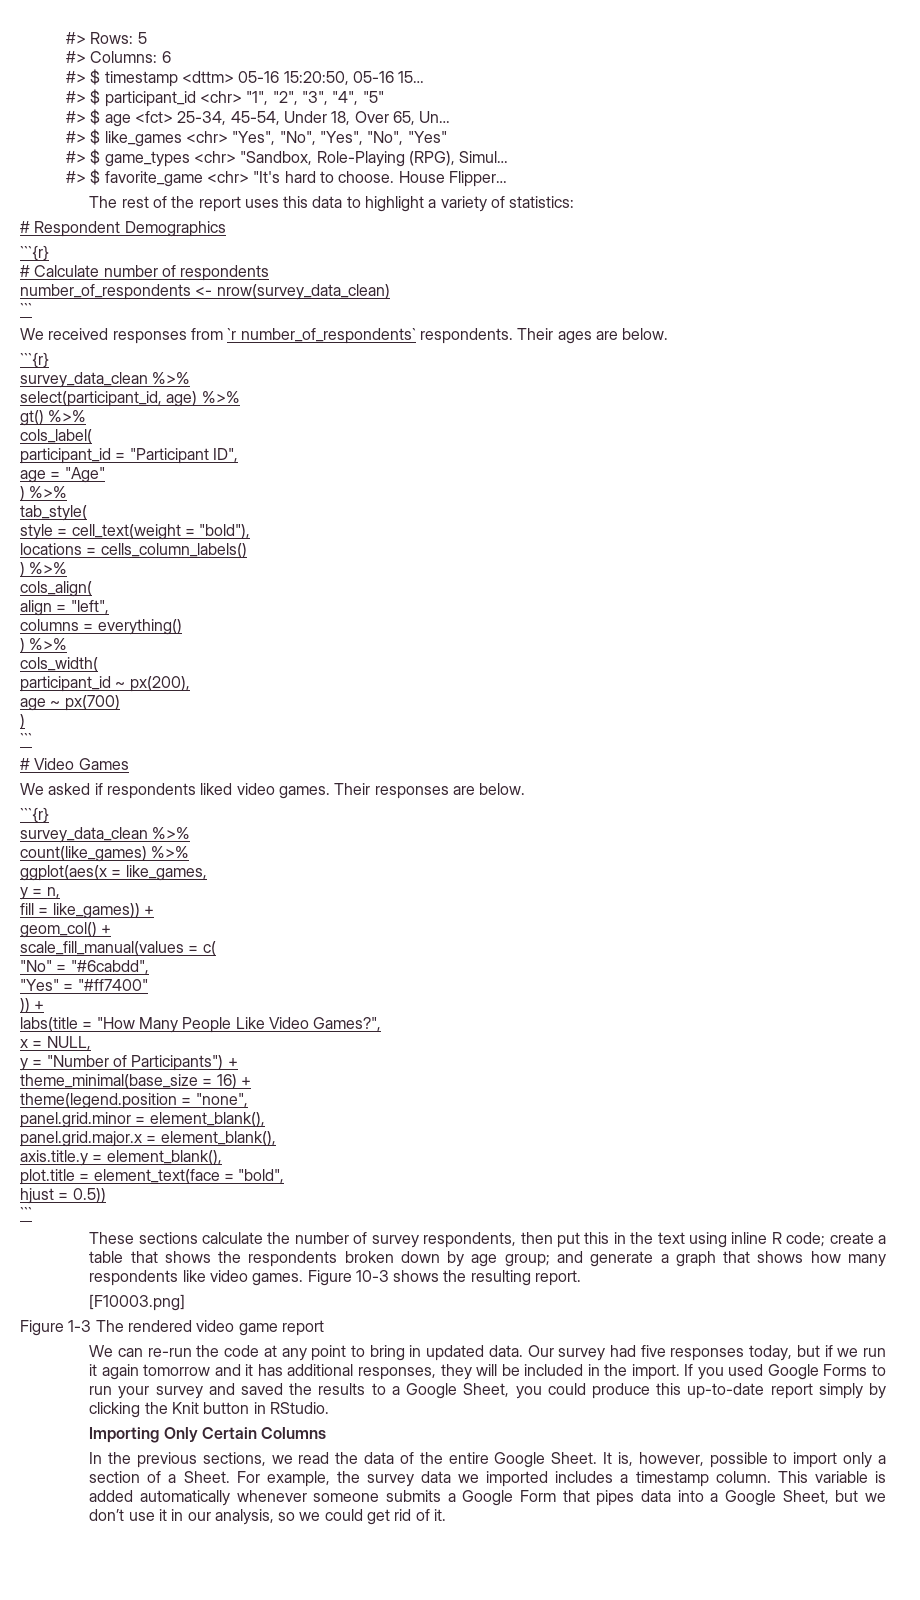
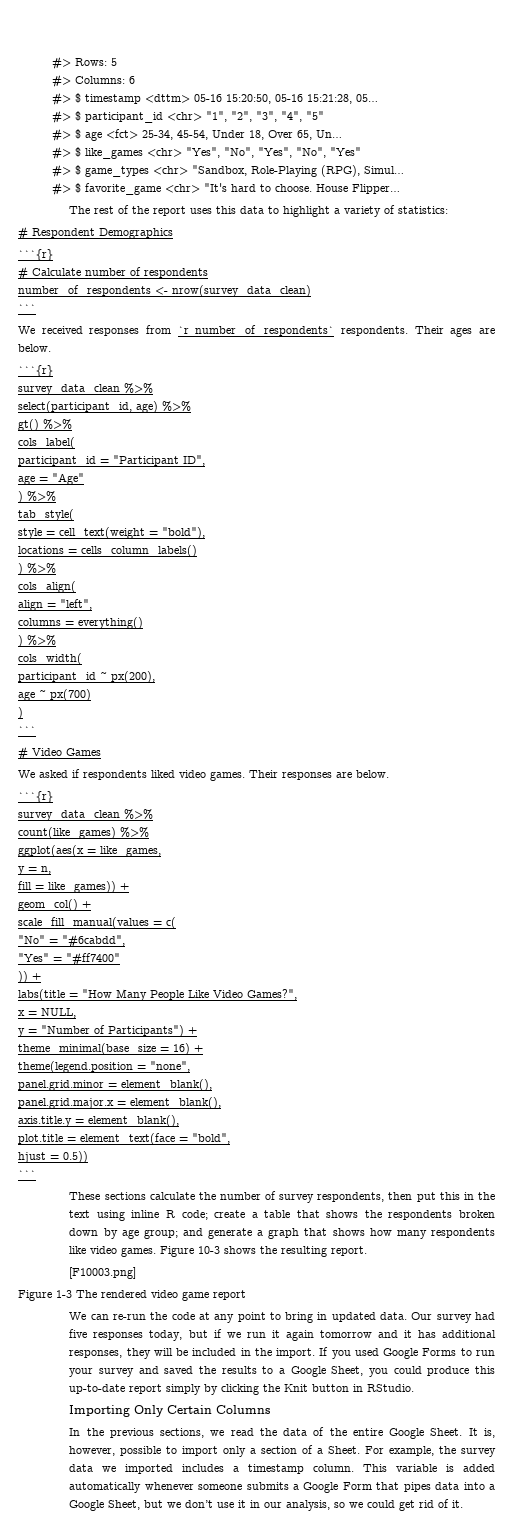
- #> $ timestamp <dttm> 05-16 15:20:50, 05-16 15…
+ #> $ timestamp <dttm> 05-16 15:20:50, 05-16 15:21:28, 05…

